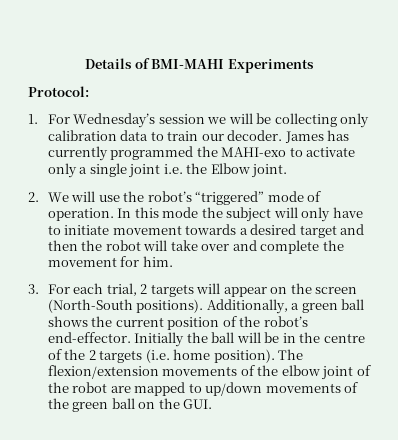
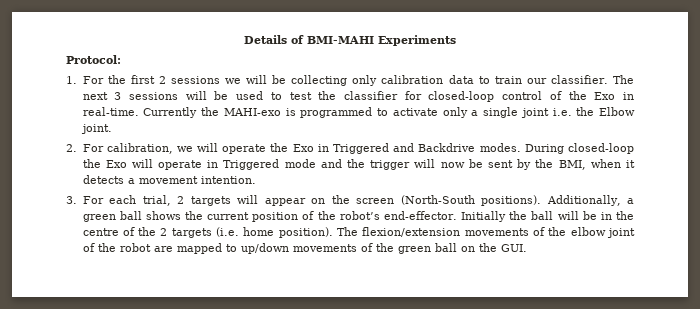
- 1. For Wednesday’s session we will be collecting only calibration data to train our decoder. James has currently programmed the MAHI-exo to activate only a single joint i.e. the Elbow joint.
+ 1. For the first 2 sessions we will be collecting only calibration data to train our classifier. The next 3 sessions will be used to test the classifier for closed-loop control of the Exo in real-time. Currently the MAHI-exo is programmed to activate only a single joint i.e. the Elbow joint.
- 2. We will use the robot’s “triggered” mode of operation. In this mode the subject will only have to initiate movement towards a desired target and then the robot will take over and complete the movement for him.
+ 2. For calibration, we will operate the Exo in Triggered and Backdrive modes. During closed-loop the Exo will operate in Triggered mode and the trigger will now be sent by the BMI, when it detects a movement intention.

